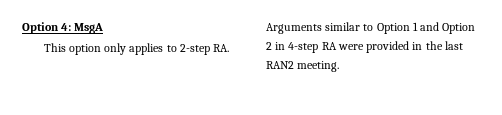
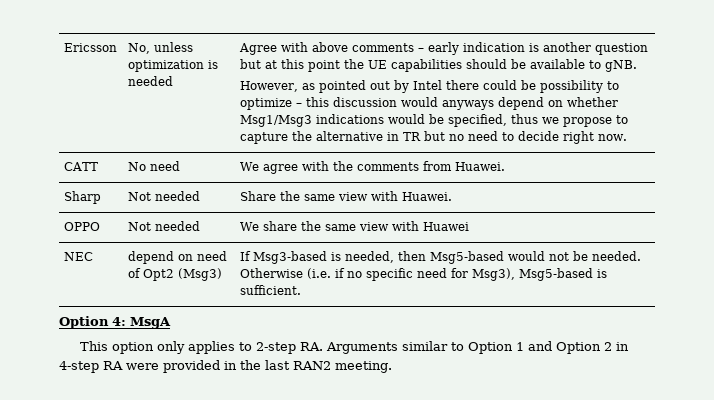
+ Ericsson | No, unless optimization is needed | Agree with above comments – early indication is another question but at this point the UE capabilities should be available to gNB.
+ However, as pointed out by Intel there could be possibility to optimize – this discussion would anyways depend on whether Msg1/Msg3 indications would be specified, thus we propose to capture the alternative in TR but no need to decide right now.
+ CATT | No need | We agree with the comments from Huawei.
+ Sharp | Not needed | Share the same view with Huawei.
+ OPPO | Not needed | We share the same view with Huawei
+ NEC | depend on need of Opt2 (Msg3) | If Msg3-based is needed, then Msg5-based would not be needed. Otherwise (i.e. if no specific need for Msg3), Msg5-based is sufficient.

